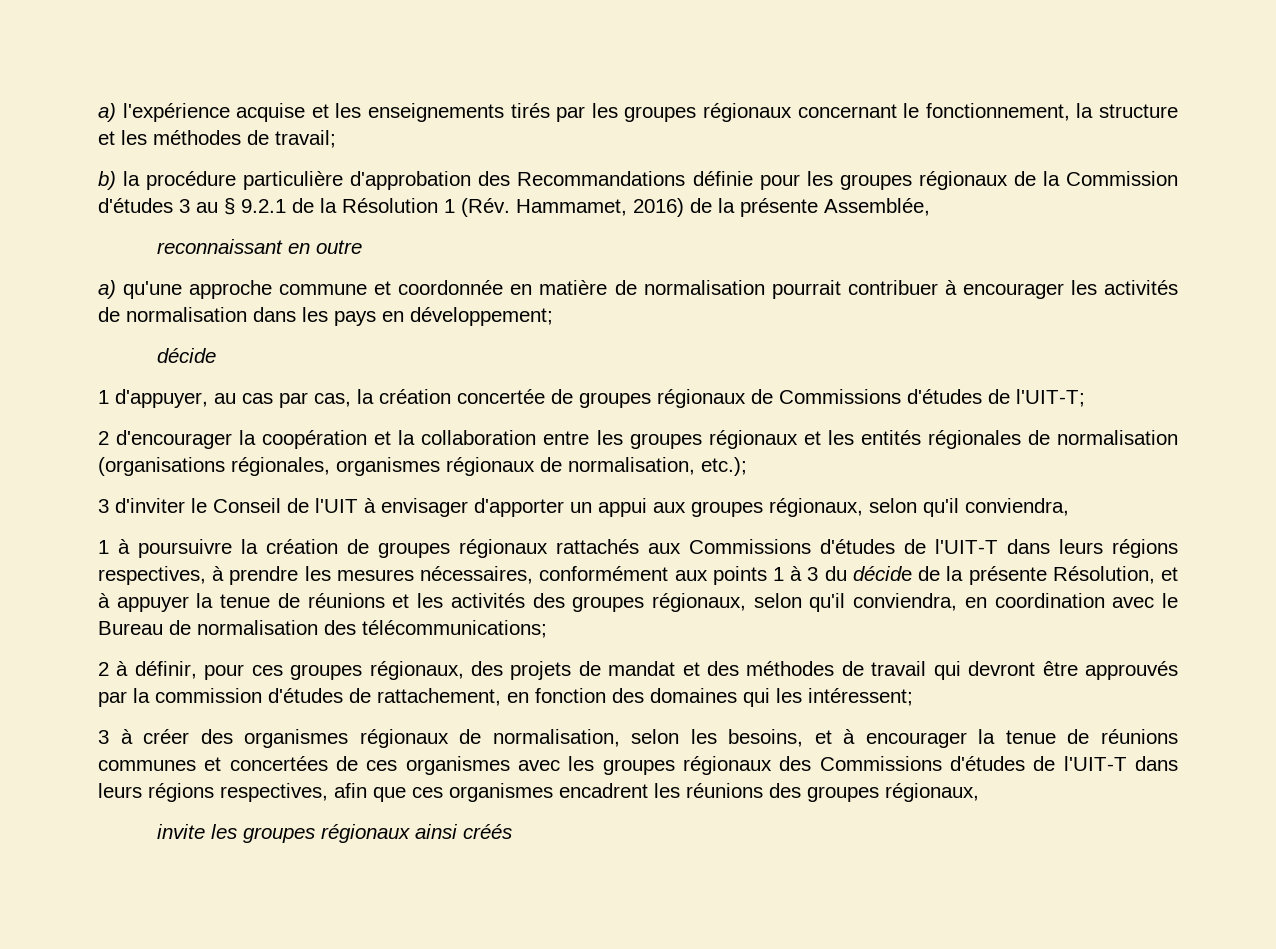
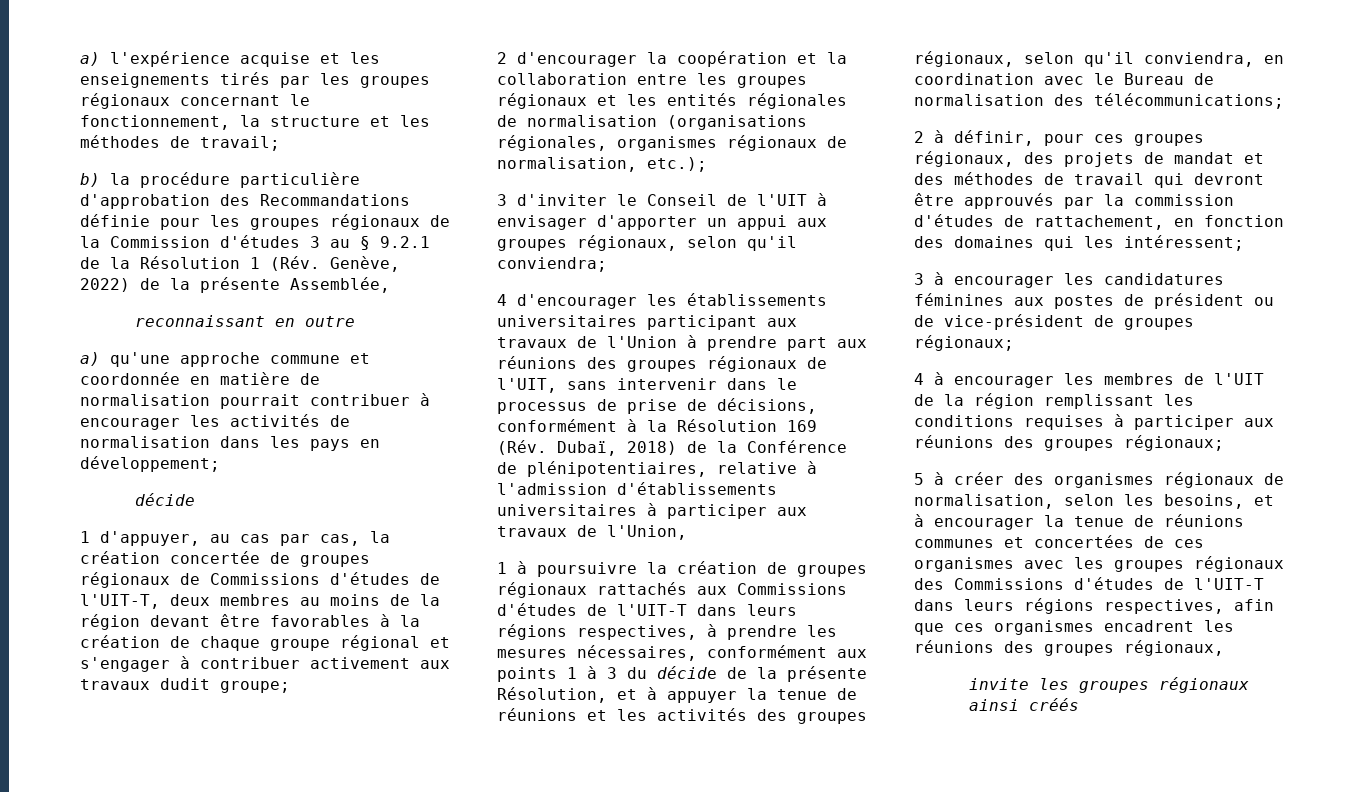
- b) la procédure particulière d'approbation des Recommandations définie pour les groupes régionaux de la Commission d'études 3 au § 9.2.1 de la Résolution 1 (Rév. Hammamet, 2016) de la présente Assemblée,
+ b) la procédure particulière d'approbation des Recommandations définie pour les groupes régionaux de la Commission d'études 3 au § 9.2.1 de la Résolution 1 (Rév. Genève, 2022) de la présente Assemblée,
- 1 d'appuyer, au cas par cas, la création concertée de groupes régionaux de Commissions d'études de l'UIT-T;
+ 1 d'appuyer, au cas par cas, la création concertée de groupes régionaux de Commissions d'études de l'UIT-T, deux membres au moins de la région devant être favorables à la création de chaque groupe régional et s'engager à contribuer activement aux travaux dudit groupe;
- 3 d'inviter le Conseil de l'UIT à envisager d'apporter un appui aux groupes régionaux, selon qu'il conviendra,
+ 3 d'inviter le Conseil de l'UIT à envisager d'apporter un appui aux groupes régionaux, selon qu'il conviendra;
+ 4 d'encourager les établissements universitaires participant aux travaux de l'Union à prendre part aux réunions des groupes régionaux de l'UIT, sans intervenir dans le processus de prise de décisions, conformément à la Résolution 169 (Rév. Dubaï, 2018) de la Conférence de plénipotentiaires, relative à l'admission d'établissements universitaires à participer aux travaux de l'Union,
- 3 à créer des organismes régionaux de normalisation, selon les besoins, et à encourager la tenue de réunions communes et concertées de ces organismes avec les groupes régionaux des Commissions d'études de l'UIT-T dans leurs régions respectives, afin que ces organismes encadrent les réunions des groupes régionaux,
+ 3 à encourager les candidatures féminines aux postes de président ou de vice-président de groupes régionaux;
+ 4 à encourager les membres de l'UIT de la région remplissant les conditions requises à participer aux réunions des groupes régionaux;
+ 5 à créer des organismes régionaux de normalisation, selon les besoins, et à encourager la tenue de réunions communes et concertées de ces organismes avec les groupes régionaux des Commissions d'études de l'UIT-T dans leurs régions respectives, afin que ces organismes encadrent les réunions des groupes régionaux,

